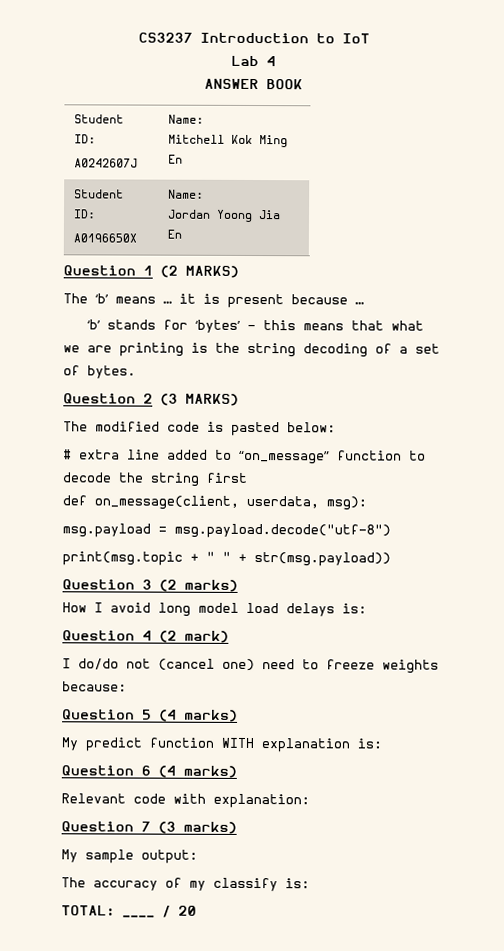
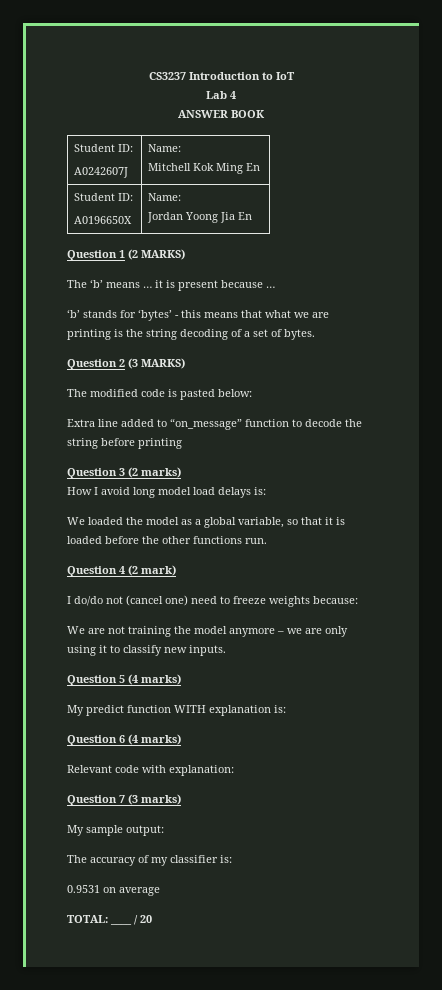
- # extra line added to “on_message” function to decode the string first
- def on_message(client, userdata, msg):
- msg.payload = msg.payload.decode("utf-8")
- print(msg.topic + " " + str(msg.payload))
+ Extra line added to “on_message” function to decode the string before printing
+ We loaded the model as a global variable, so that it is loaded before the other functions run.
+ We are not training the model anymore – we are only using it to classify new inputs.
- The accuracy of my classify is:
+ The accuracy of my classifier is:
+ 0.9531 on average

